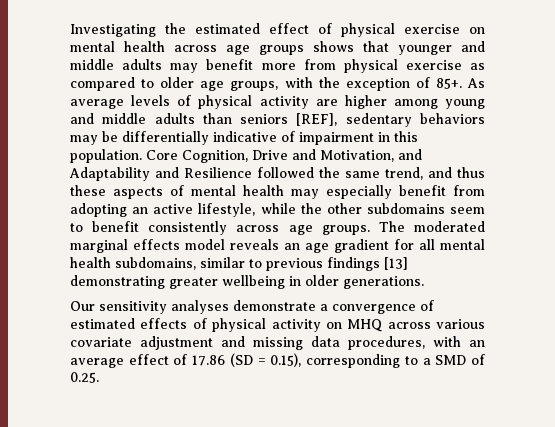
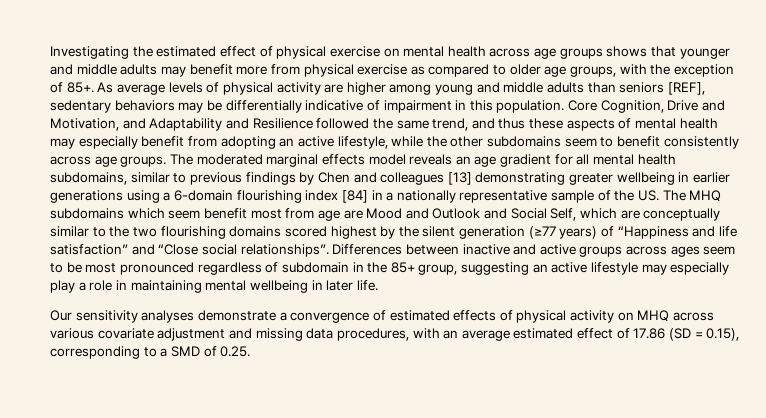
- The moderated marginal effects model reveals an age gradient for all mental health subdomains, similar to previous findings [13] demonstrating greater wellbeing in older generations.
+ The moderated marginal effects model reveals an age gradient for all mental health subdomains, similar to previous findings by Chen and colleagues [13] demonstrating greater wellbeing in earlier generations using a 6-domain flourishing index [84] in a nationally representative sample of the US. The MHQ subdomains which seem benefit most from age are Mood and Outlook and Social Self, which are conceptually similar to the two flourishing domains scored highest by the silent generation (≥77 years) of “Happiness and life satisfaction” and “Close social relationships”. Differences between inactive and active groups across ages seem to be most pronounced regardless of subdomain in the 85+ group, suggesting an active lifestyle may especially play a role in maintaining mental wellbeing in later life.
- Our sensitivity analyses demonstrate a convergence of estimated effects of physical activity on MHQ across various covariate adjustment and missing data procedures, with an average effect of 17.86 (SD = 0.15), corresponding to a SMD of 0.25.
+ Our sensitivity analyses demonstrate a convergence of estimated effects of physical activity on MHQ across various covariate adjustment and missing data procedures, with an average estimated effect of 17.86 (SD = 0.15), corresponding to a SMD of 0.25.

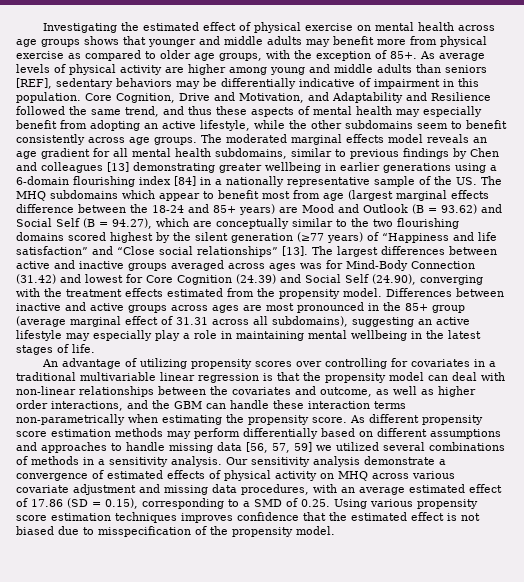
- The moderated marginal effects model reveals an age gradient for all mental health subdomains, similar to previous findings by Chen and colleagues [13] demonstrating greater wellbeing in earlier generations using a 6-domain flourishing index [84] in a nationally representative sample of the US. The MHQ subdomains which seem benefit most from age are Mood and Outlook and Social Self, which are conceptually similar to the two flourishing domains scored highest by the silent generation (≥77 years) of “Happiness and life satisfaction” and “Close social relationships”.
+ The moderated marginal effects model reveals an age gradient for all mental health subdomains, similar to previous findings by Chen and colleagues [13] demonstrating greater wellbeing in earlier generations using a 6-domain flourishing index [84] in a nationally representative sample of the US. The MHQ subdomains which appear to benefit most from age (largest marginal effects difference between the 18-24 and 85+ years) are Mood and Outlook (B = 93.62) and Social Self (B = 94.27), which are conceptually similar to the two flourishing domains scored highest by the silent generation (≥77 years) of “Happiness and life satisfaction” and “Close social relationships” [13]. The largest differences between active and inactive groups averaged across ages was for Mind-Body Connection (31.42) and lowest for Core Cognition (24.39) and Social Self (24.90), converging with the treatment effects estimated from the propensity model.
- Differences between inactive and active groups across ages seem to be most pronounced regardless of subdomain in the 85+ group, suggesting an active lifestyle may especially play a role in maintaining mental wellbeing in later life.
- Our sensitivity analyses demonstrate a convergence of estimated effects of physical activity on MHQ across various covariate adjustment and missing data procedures, with an average estimated effect of 17.86 (SD = 0.15), corresponding to a SMD of 0.25.
+ Differences between inactive and active groups across ages are most pronounced in the 85+ group (average marginal effect of 31.31 across all subdomains), suggesting an active lifestyle may especially play a role in maintaining mental wellbeing in the latest stages of life.
+ An advantage of utilizing propensity scores over controlling for covariates in a traditional multivariable linear regression is that the propensity model can deal with non-linear relationships between the covariates and outcome, as well as higher order interactions, and the GBM can handle these interaction terms non-parametrically when estimating the propensity score. As different propensity score estimation methods may perform differentially based on different assumptions and approaches to handle missing data [56, 57, 59] we utilized several combinations of methods in a sensitivity analysis. Our sensitivity analysis demonstrate a convergence of estimated effects of physical activity on MHQ across various covariate adjustment and missing data procedures, with an average estimated effect of 17.86 (SD = 0.15), corresponding to a SMD of 0.25. Using various propensity score estimation techniques improves confidence that the estimated effect is not biased due to misspecification of the propensity model.

